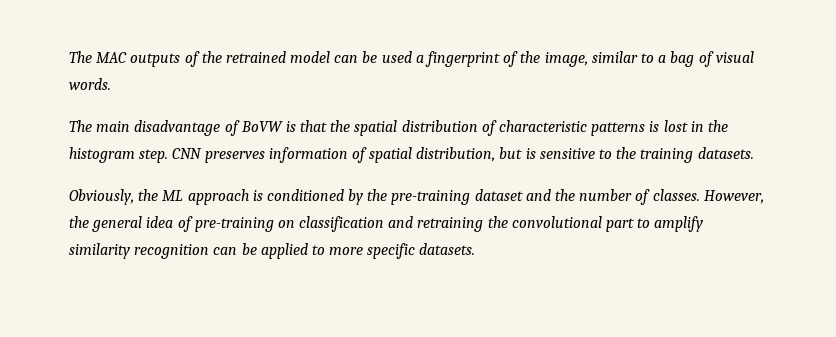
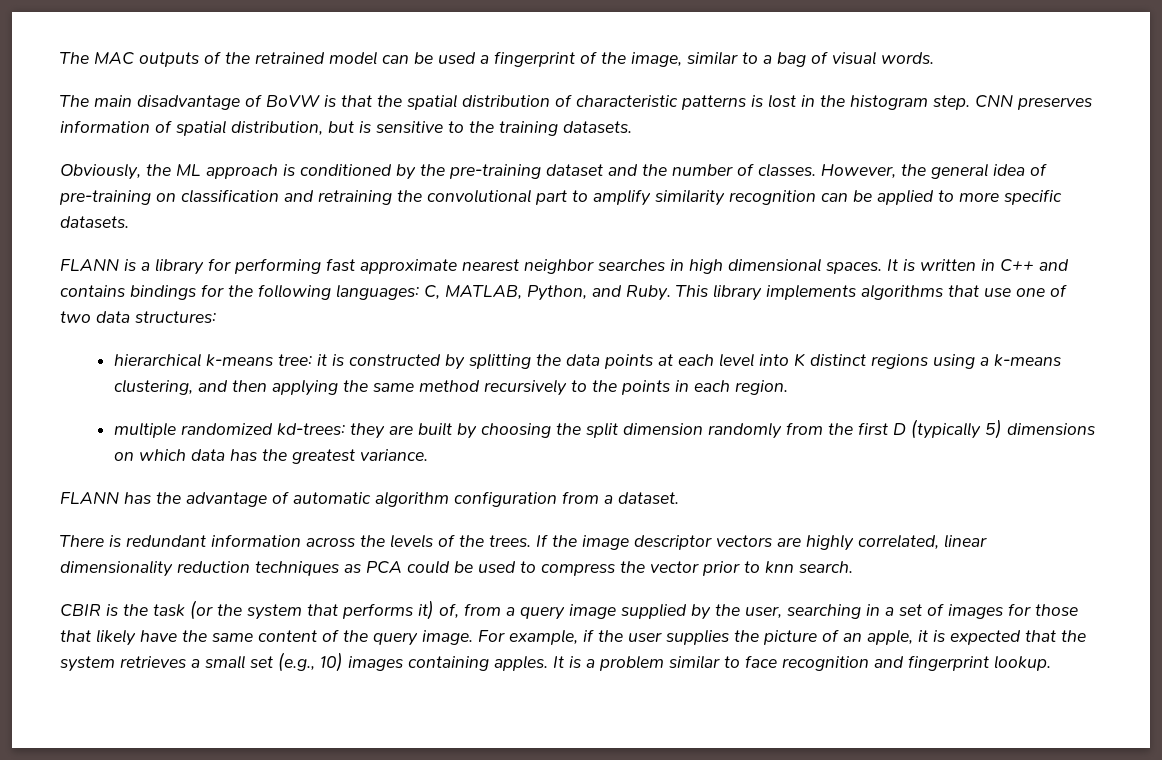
+ FLANN is a library for performing fast approximate nearest neighbor searches in high dimensional spaces. It is written in C++ and contains bindings for the following languages: C, MATLAB, Python, and Ruby. This library implements algorithms that use one of two data structures:
+ hierarchical k-means tree: it is constructed by splitting the data points at each level into K distinct regions using a k-means clustering, and then applying the same method recursively to the points in each region.
+ multiple randomized kd-trees: they are built by choosing the split dimension randomly from the first D (typically 5) dimensions on which data has the greatest variance.
+ FLANN has the advantage of automatic algorithm configuration from a dataset.
+ There is redundant information across the levels of the trees. If the image descriptor vectors are highly correlated, linear dimensionality reduction techniques as PCA could be used to compress the vector prior to knn search.
+ CBIR is the task (or the system that performs it) of, from a query image supplied by the user, searching in a set of images for those that likely have the same content of the query image. For example, if the user supplies the picture of an apple, it is expected that the system retrieves a small set (e.g., 10) images containing apples. It is a problem similar to face recognition and fingerprint lookup.

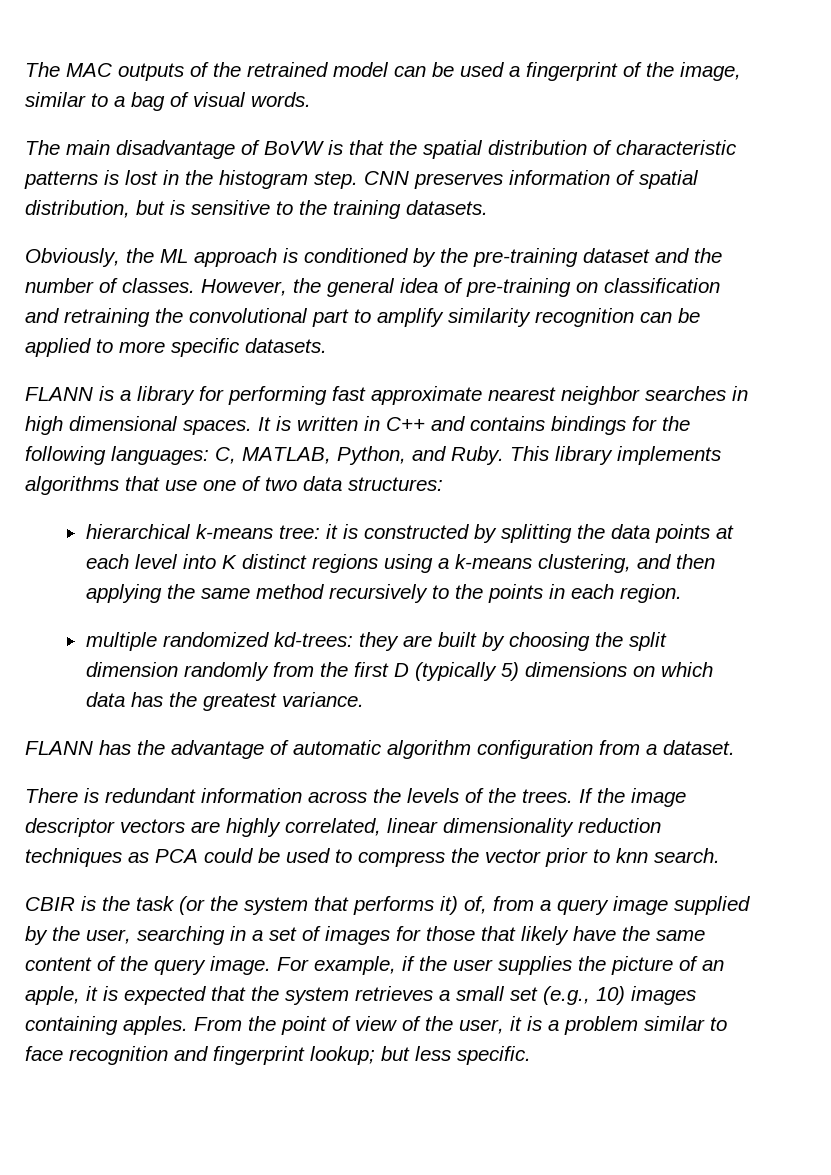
- It is a problem similar to face recognition and fingerprint lookup.
+ From the point of view of the user, it is a problem similar to face recognition and fingerprint lookup; but less specific.

